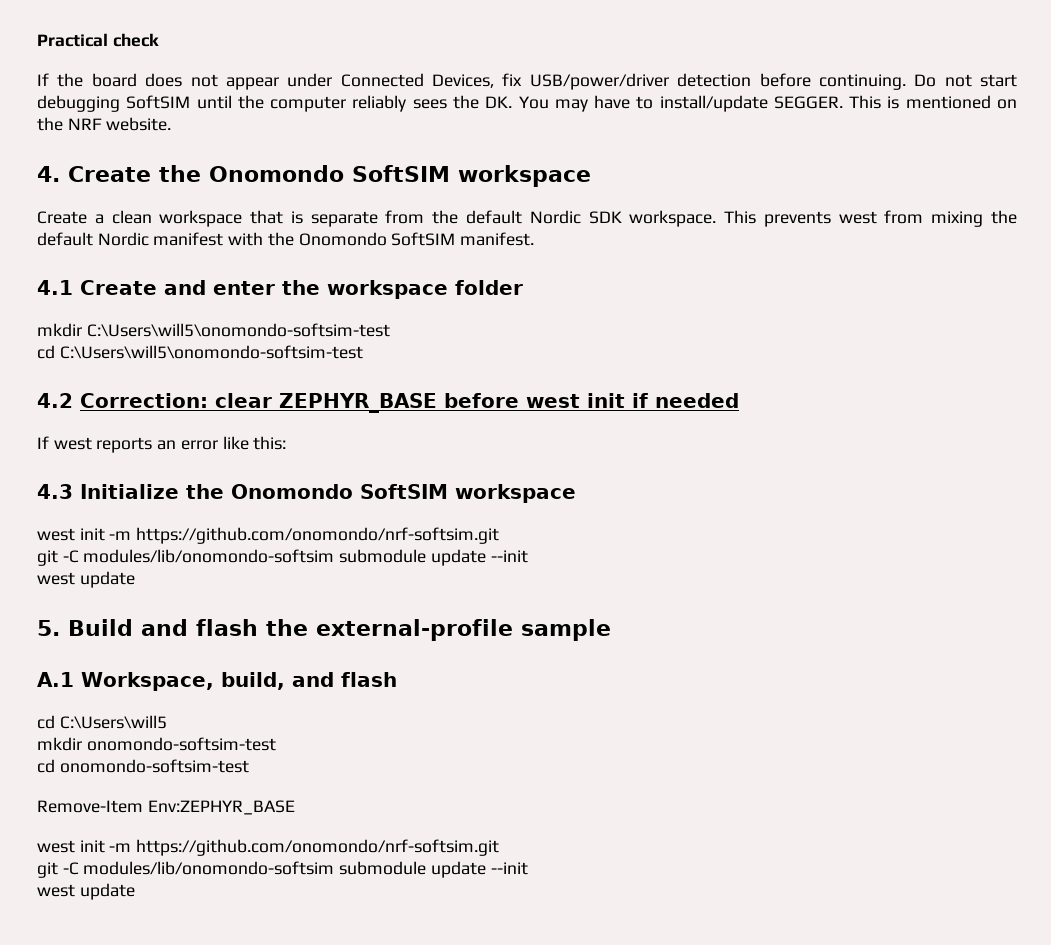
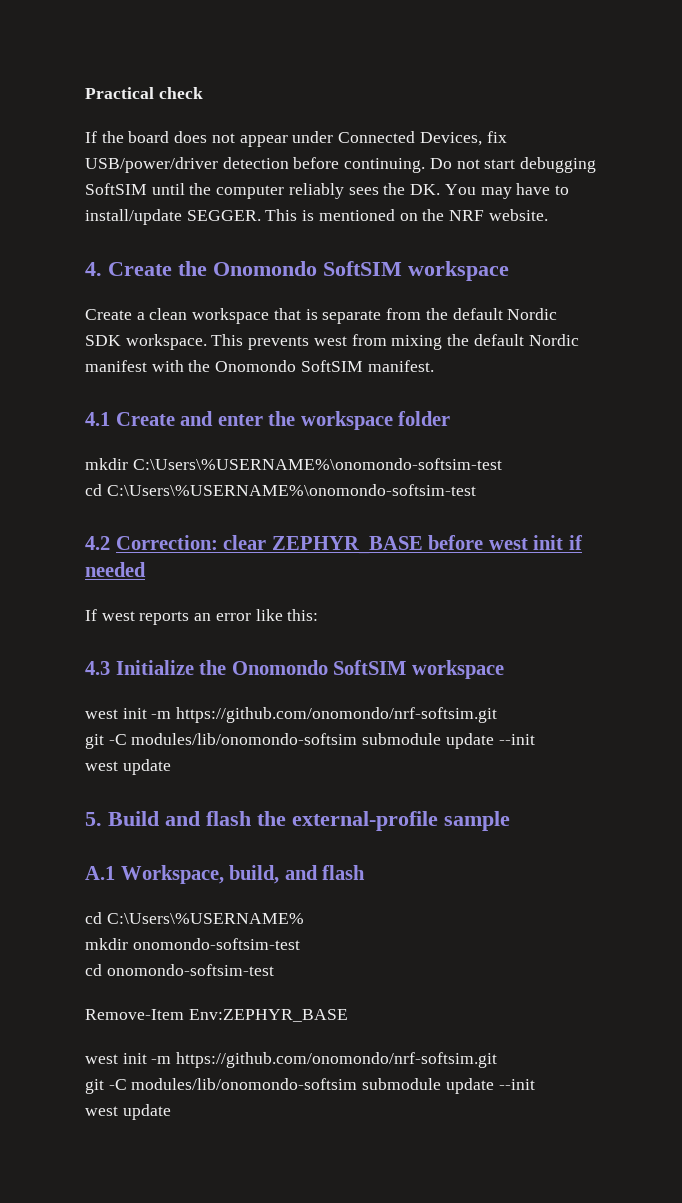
- mkdir C:\Users\will5\onomondo-softsim-test
- cd C:\Users\will5\onomondo-softsim-test
+ mkdir C:\Users\%USERNAME%\onomondo-softsim-test
+ cd C:\Users\%USERNAME%\onomondo-softsim-test
- cd C:\Users\will5
+ cd C:\Users\%USERNAME%

